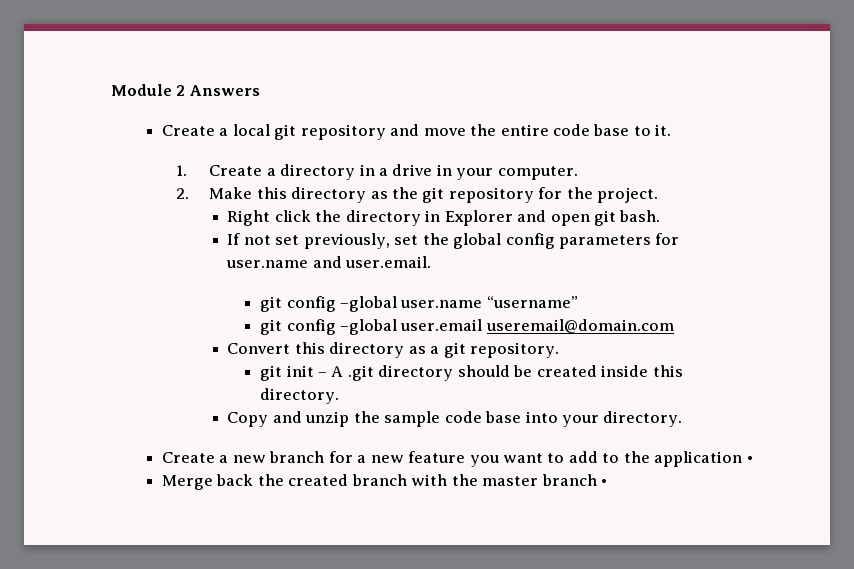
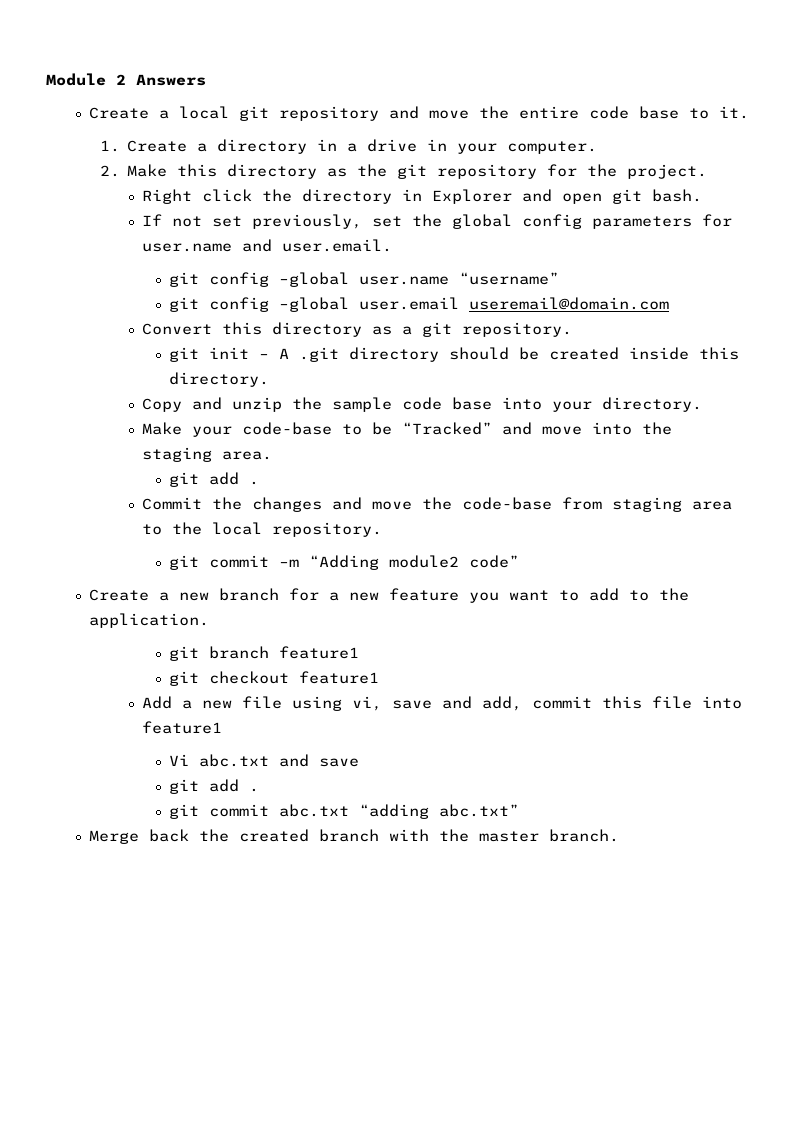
+ Make your code-base to be “Tracked” and move into the staging area.
+ git add .
+ Commit the changes and move the code-base from staging area to the local repository.
+ git commit –m “Adding module2 code”
- Create a new branch for a new feature you want to add to the application •
+ Create a new branch for a new feature you want to add to the application.
+ git branch feature1
+ git checkout feature1
+ Add a new file using vi, save and add, commit this file into feature1
+ Vi abc.txt and save
+ git add .
+ git commit abc.txt “adding abc.txt”
- Merge back the created branch with the master branch •
+ Merge back the created branch with the master branch.

